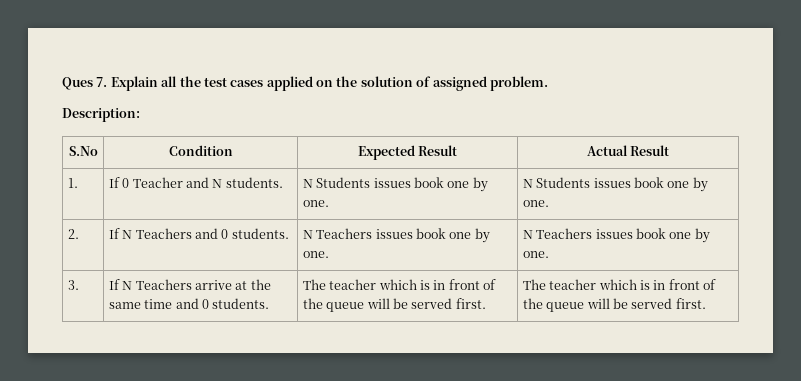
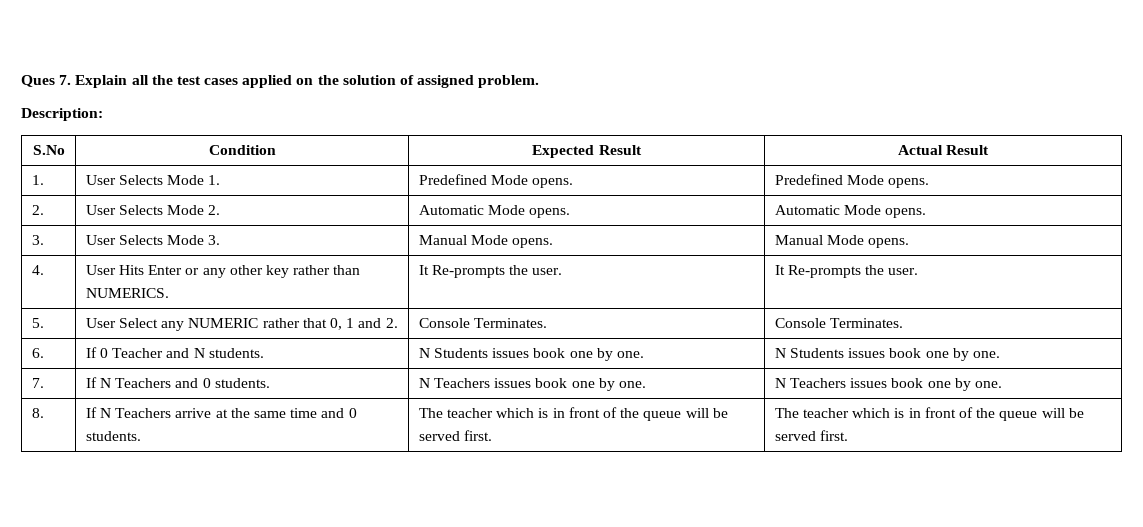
- 1. | If 0 Teacher and N students. | N Students issues book one by one. | N Students issues book one by one.
+ 1. | User Selects Mode 1. | Predefined Mode opens. | Predefined Mode opens.
+ 2. | User Selects Mode 2. | Automatic Mode opens. | Automatic Mode opens.
+ 3. | User Selects Mode 3. | Manual Mode opens. | Manual Mode opens.
+ 4. | User Hits Enter or any other key rather than NUMERICS. | It Re-prompts the user. | It Re-prompts the user.
+ 5. | User Select any NUMERIC rather that 0, 1 and 2. | Console Terminates. | Console Terminates.
+ 6. | If 0 Teacher and N students. | N Students issues book one by one. | N Students issues book one by one.
- 2. | If N Teachers and 0 students. | N Teachers issues book one by one. | N Teachers issues book one by one.
+ 7. | If N Teachers and 0 students. | N Teachers issues book one by one. | N Teachers issues book one by one.
- 3. | If N Teachers arrive at the same time and 0 students. | The teacher which is in front of the queue will be served first. | The teacher which is in front of the queue will be served first.
+ 8. | If N Teachers arrive at the same time and 0 students. | The teacher which is in front of the queue will be served first. | The teacher which is in front of the queue will be served first.

